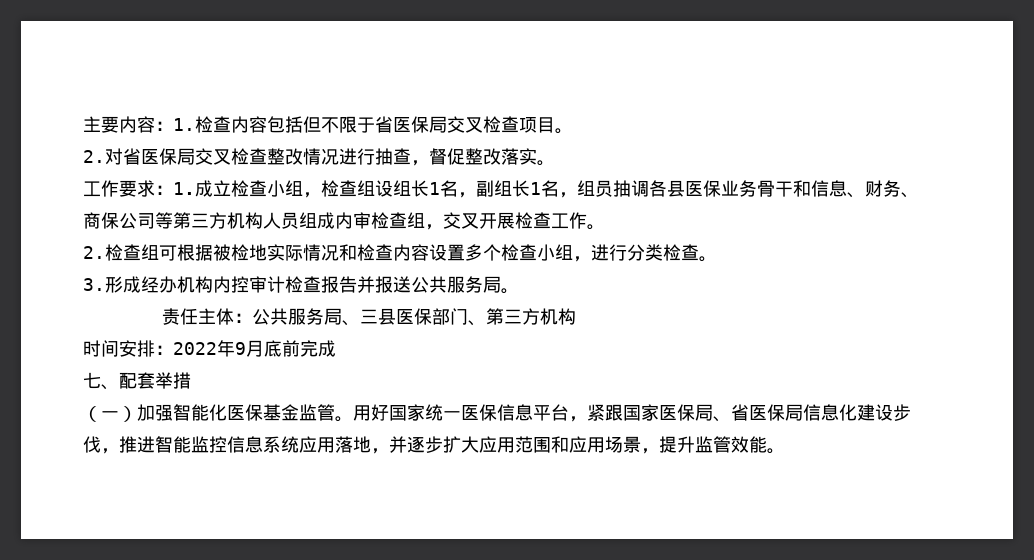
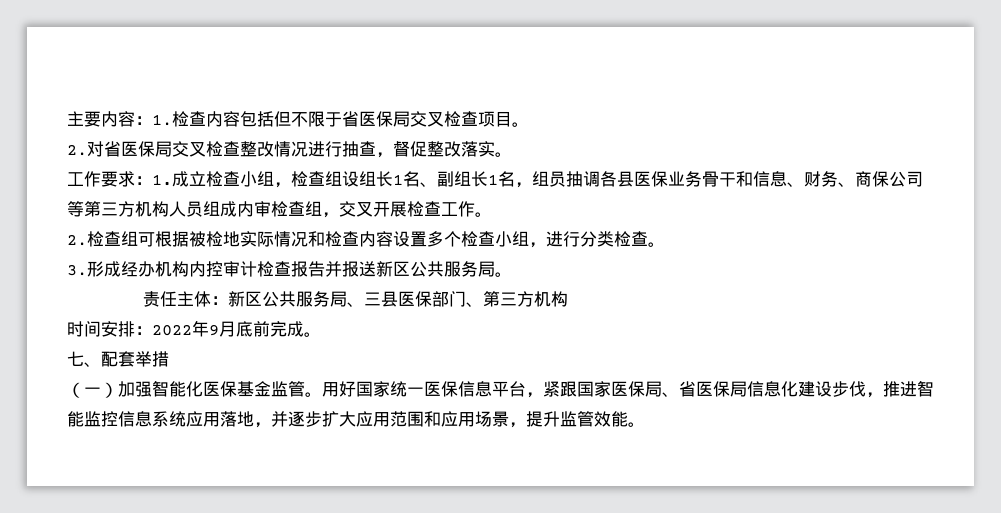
- 工作要求：1.成立检查小组，检查组设组长1名，副组长1名，组员抽调各县医保业务骨干和信息、财务、商保公司等第三方机构人员组成内审检查组，交叉开展检查工作。
+ 工作要求：1.成立检查小组，检查组设组长1名、副组长1名，组员抽调各县医保业务骨干和信息、财务、商保公司等第三方机构人员组成内审检查组，交叉开展检查工作。
- 3.形成经办机构内控审计检查报告并报送公共服务局。
+ 3.形成经办机构内控审计检查报告并报送新区公共服务局。
- 责任主体：公共服务局、三县医保部门、第三方机构
+ 责任主体：新区公共服务局、三县医保部门、第三方机构
- 时间安排：2022年9月底前完成
+ 时间安排：2022年9月底前完成。

